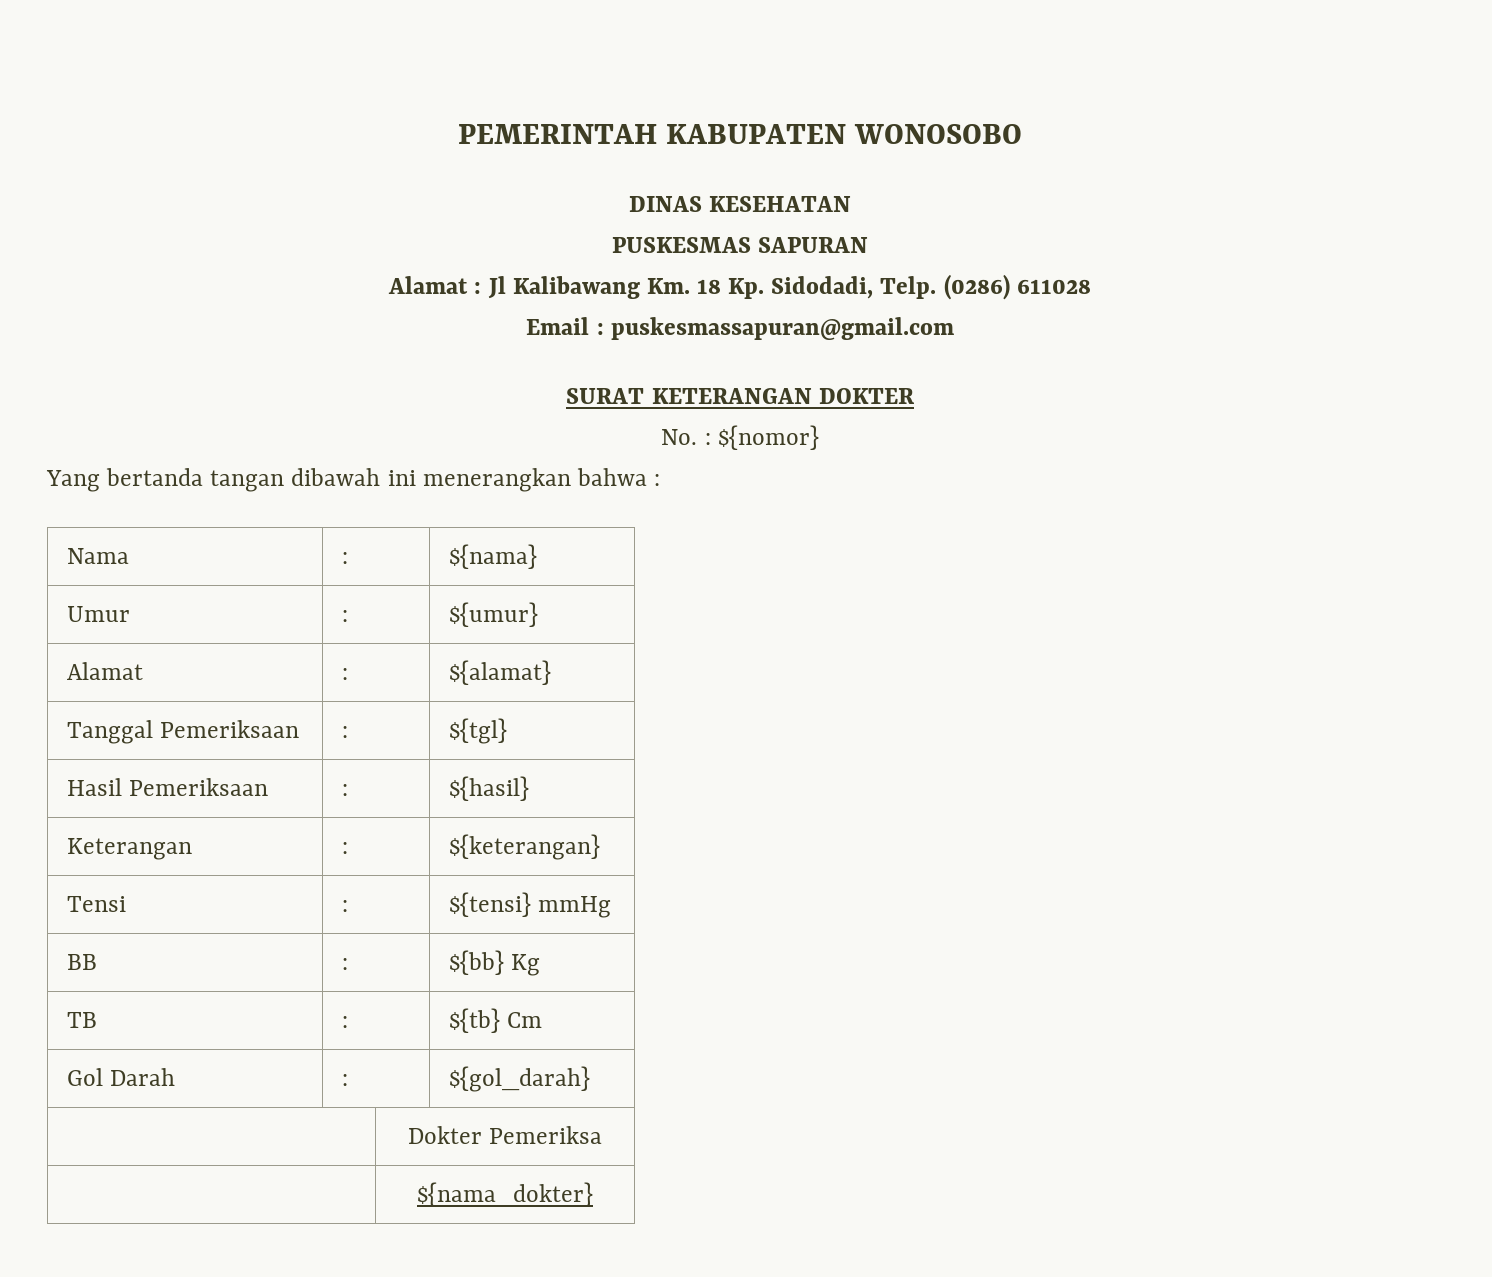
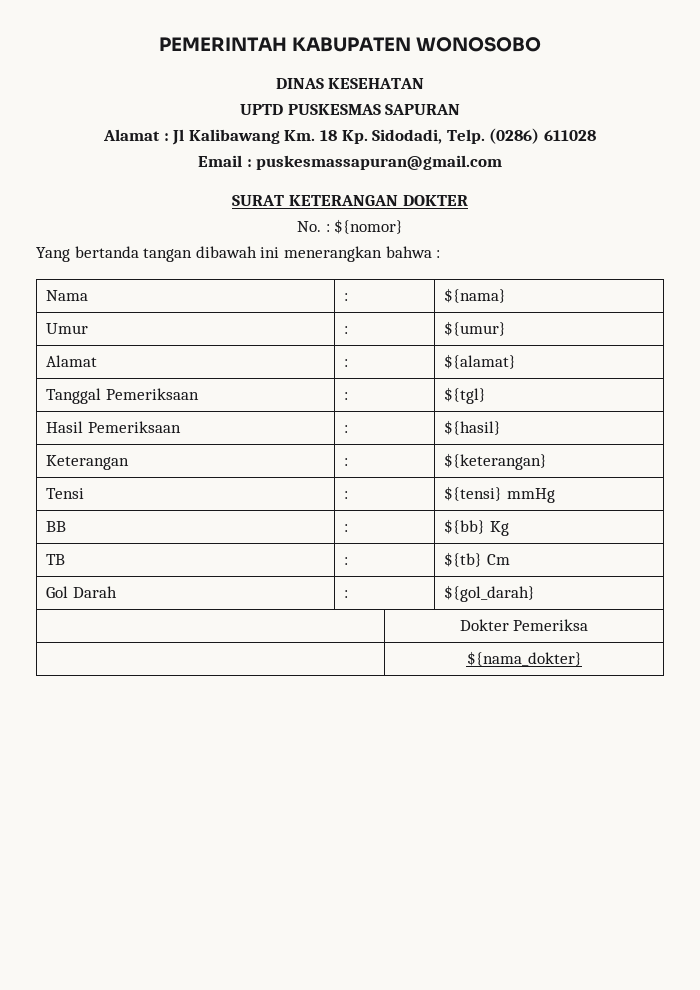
- PUSKESMAS SAPURAN
+ UPTD PUSKESMAS SAPURAN

